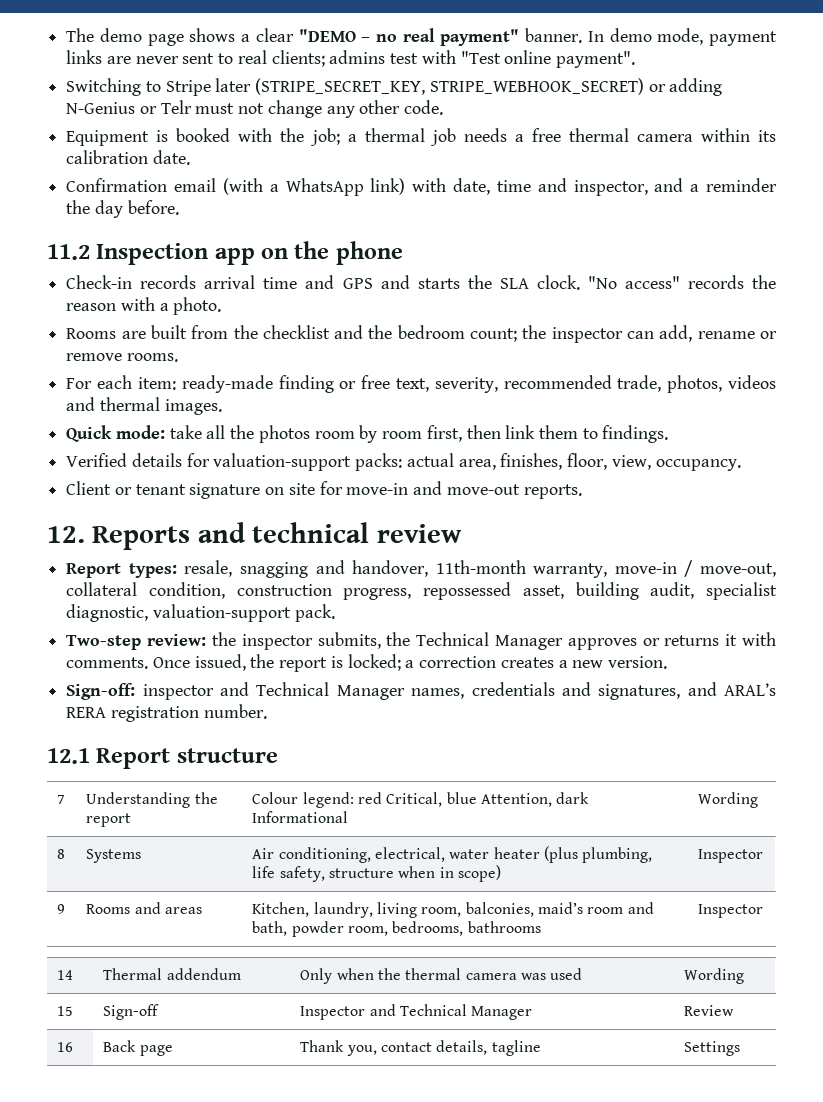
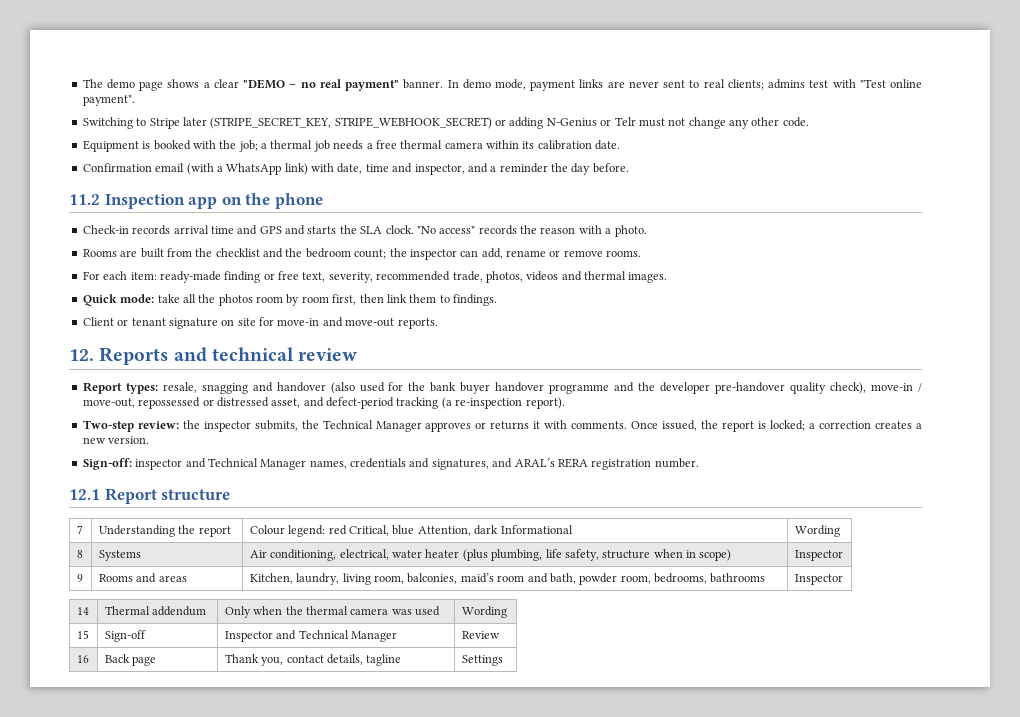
- Verified details for valuation-support packs: actual area, finishes, floor, view, occupancy.
- Report types: resale, snagging and handover, 11th-month warranty, move-in / move-out, collateral condition, construction progress, repossessed asset, building audit, specialist diagnostic, valuation-support pack.
+ Report types: resale, snagging and handover (also used for the bank buyer handover programme and the developer pre-handover quality check), move-in / move-out, repossessed or distressed asset, and defect-period tracking (a re-inspection report).

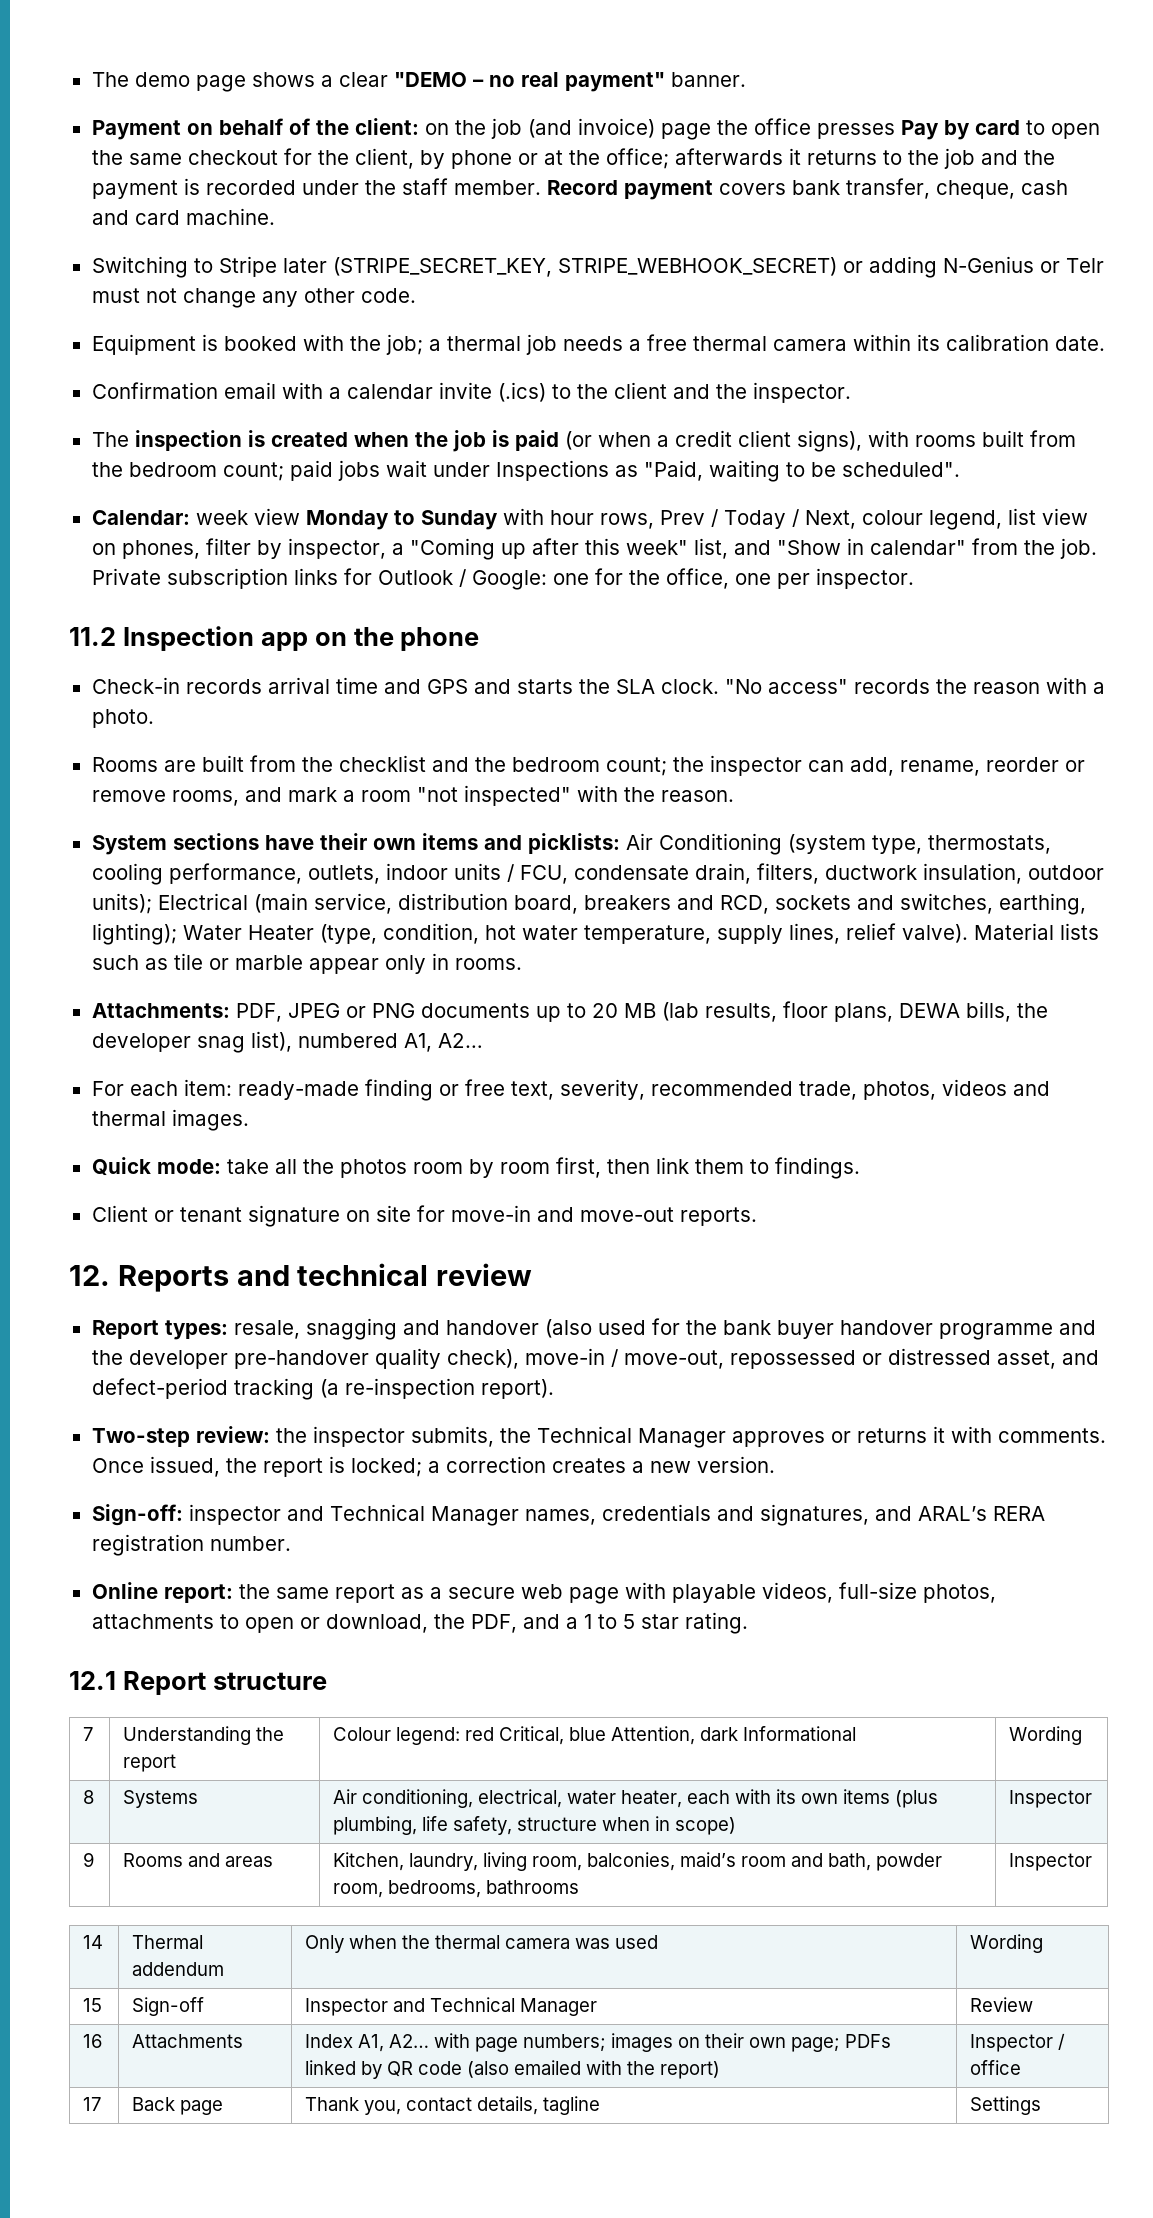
- The demo page shows a clear "DEMO – no real payment" banner. In demo mode, payment links are never sent to real clients; admins test with "Test online payment".
+ The demo page shows a clear "DEMO – no real payment" banner.
+ Payment on behalf of the client: on the job (and invoice) page the office presses Pay by card to open the same checkout for the client, by phone or at the office; afterwards it returns to the job and the payment is recorded under the staff member. Record payment covers bank transfer, cheque, cash and card machine.
- Confirmation email (with a WhatsApp link) with date, time and inspector, and a reminder the day before.
+ Confirmation email with a calendar invite (.ics) to the client and the inspector.
+ The inspection is created when the job is paid (or when a credit client signs), with rooms built from the bedroom count; paid jobs wait under Inspections as "Paid, waiting to be scheduled".
+ Calendar: week view Monday to Sunday with hour rows, Prev / Today / Next, colour legend, list view on phones, filter by inspector, a "Coming up after this week" list, and "Show in calendar" from the job. Private subscription links for Outlook / Google: one for the office, one per inspector.
- Rooms are built from the checklist and the bedroom count; the inspector can add, rename or remove rooms.
+ Rooms are built from the checklist and the bedroom count; the inspector can add, rename, reorder or remove rooms, and mark a room "not inspected" with the reason.
+ System sections have their own items and picklists: Air Conditioning (system type, thermostats, cooling performance, outlets, indoor units / FCU, condensate drain, filters, ductwork insulation, outdoor units); Electrical (main service, distribution board, breakers and RCD, sockets and switches, earthing, lighting); Water Heater (type, condition, hot water temperature, supply lines, relief valve). Material lists such as tile or marble appear only in rooms.
+ Attachments: PDF, JPEG or PNG documents up to 20 MB (lab results, floor plans, DEWA bills, the developer snag list), numbered A1, A2…
+ Online report: the same report as a secure web page with playable videos, full-size photos, attachments to open or download, the PDF, and a 1 to 5 star rating.
- 8 | Systems | Air conditioning, electrical, water heater (plus plumbing, life safety, structure when in scope) | Inspector
+ 8 | Systems | Air conditioning, electrical, water heater, each with its own items (plus plumbing, life safety, structure when in scope) | Inspector
- 16 | Back page | Thank you, contact details, tagline | Settings
+ 16 | Attachments | Index A1, A2… with page numbers; images on their own page; PDFs linked by QR code (also emailed with the report) | Inspector / office
+ 17 | Back page | Thank you, contact details, tagline | Settings

